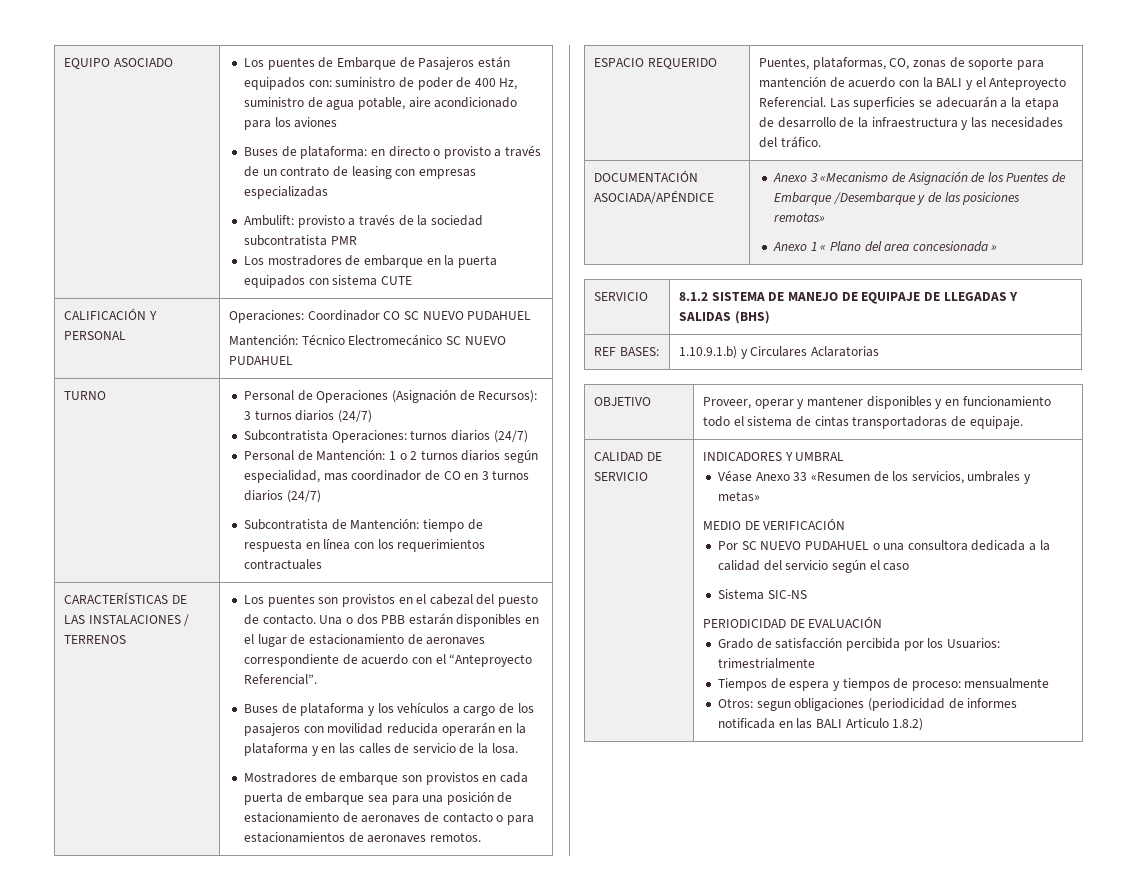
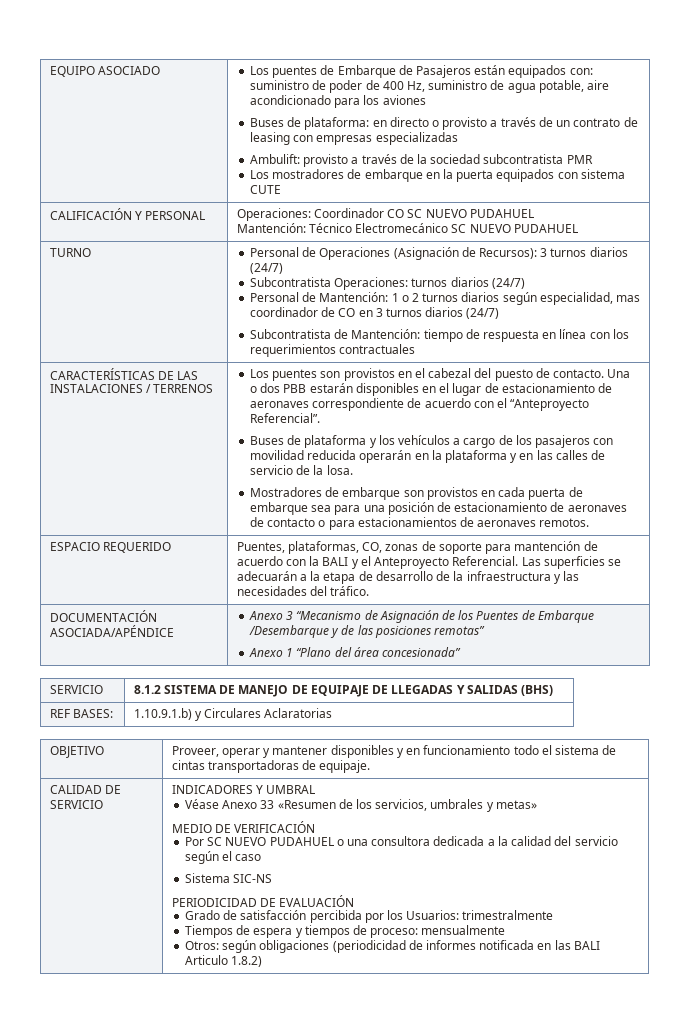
- DOCUMENTACIÓN ASOCIADA/APÉNDICE | Anexo 3 «Mecanismo de Asignación de los Puentes de Embarque /Desembarque y de las posiciones remotas»
- Anexo 1 « Plano del area concesionada »
+ DOCUMENTACIÓN ASOCIADA/APÉNDICE | Anexo 3 “Mecanismo de Asignación de los Puentes de Embarque /Desembarque y de las posiciones remotas”
+ Anexo 1 “Plano del área concesionada”
- Grado de satisfacción percibida por los Usuarios: trimestrialmente
+ Grado de satisfacción percibida por los Usuarios: trimestralmente
- Otros: segun obligaciones (periodicidad de informes notificada en las BALI Articulo 1.8.2)
+ Otros: según obligaciones (periodicidad de informes notificada en las BALI Articulo 1.8.2)

